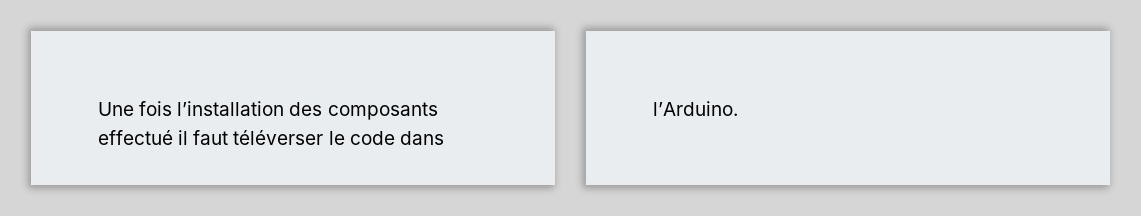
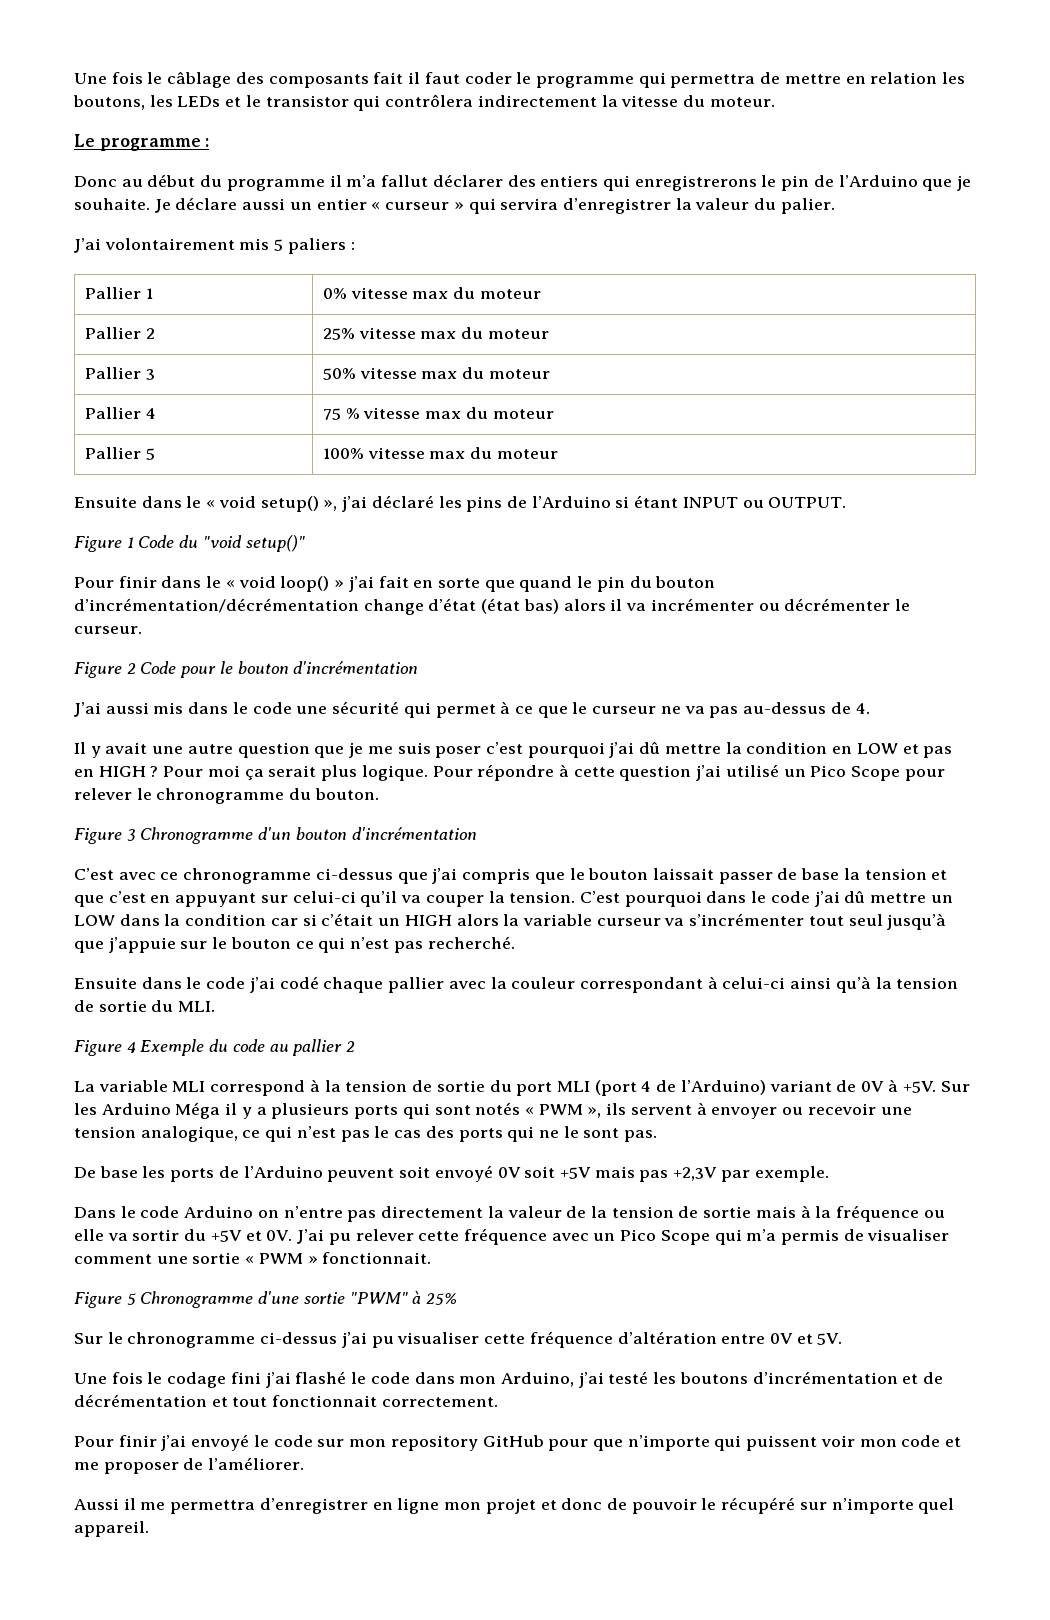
- Une fois l’installation des composants effectué il faut téléverser le code dans l’Arduino.
+ Une fois le câblage des composants fait il faut coder le programme qui permettra de mettre en relation les boutons, les LEDs et le transistor qui contrôlera indirectement la vitesse du moteur.
+ Le programme :
+ Donc au début du programme il m’a fallut déclarer des entiers qui enregistrerons le pin de l’Arduino que je souhaite. Je déclare aussi un entier « curseur » qui servira d’enregistrer la valeur du palier.
+ J’ai volontairement mis 5 paliers :
+ Pallier 1 | 0% vitesse max du moteur
+ Pallier 2 | 25% vitesse max du moteur
+ Pallier 3 | 50% vitesse max du moteur
+ Pallier 4 | 75 % vitesse max du moteur
+ Pallier 5 | 100% vitesse max du moteur
+ Ensuite dans le « void setup() », j’ai déclaré les pins de l’Arduino si étant INPUT ou OUTPUT.
+ Figure 1 Code du "void setup()"
+ Pour finir dans le « void loop() » j’ai fait en sorte que quand le pin du bouton d’incrémentation/décrémentation change d’état (état bas) alors il va incrémenter ou décrémenter le curseur.
+ Figure 2 Code pour le bouton d'incrémentation
+ J’ai aussi mis dans le code une sécurité qui permet à ce que le curseur ne va pas au-dessus de 4.
+ Il y avait une autre question que je me suis poser c’est pourquoi j’ai dû mettre la condition en LOW et pas en HIGH ? Pour moi ça serait plus logique. Pour répondre à cette question j’ai utilisé un Pico Scope pour relever le chronogramme du bouton.
+ Figure 3 Chronogramme d'un bouton d'incrémentation
+ C’est avec ce chronogramme ci-dessus que j’ai compris que le bouton laissait passer de base la tension et que c’est en appuyant sur celui-ci qu’il va couper la tension. C’est pourquoi dans le code j’ai dû mettre un LOW dans la condition car si c’était un HIGH alors la variable curseur va s’incrémenter tout seul jusqu’à que j’appuie sur le bouton ce qui n’est pas recherché.
+ Ensuite dans le code j’ai codé chaque pallier avec la couleur correspondant à celui-ci ainsi qu’à la tension de sortie du MLI.
+ Figure 4 Exemple du code au pallier 2
+ La variable MLI correspond à la tension de sortie du port MLI (port 4 de l’Arduino) variant de 0V à +5V. Sur les Arduino Méga il y a plusieurs ports qui sont notés « PWM », ils servent à envoyer ou recevoir une tension analogique, ce qui n’est pas le cas des ports qui ne le sont pas.
+ De base les ports de l’Arduino peuvent soit envoyé 0V soit +5V mais pas +2,3V par exemple.
+ Dans le code Arduino on n’entre pas directement la valeur de la tension de sortie mais à la fréquence ou elle va sortir du +5V et 0V. J’ai pu relever cette fréquence avec un Pico Scope qui m’a permis de visualiser comment une sortie « PWM » fonctionnait.
+ Figure 5 Chronogramme d'une sortie "PWM" à 25%
+ Sur le chronogramme ci-dessus j’ai pu visualiser cette fréquence d’altération entre 0V et 5V.
+ Une fois le codage fini j’ai flashé le code dans mon Arduino, j’ai testé les boutons d’incrémentation et de décrémentation et tout fonctionnait correctement.
+ Pour finir j’ai envoyé le code sur mon repository GitHub pour que n’importe qui puissent voir mon code et me proposer de l’améliorer.
+ Aussi il me permettra d’enregistrer en ligne mon projet et donc de pouvoir le récupéré sur n’importe quel appareil.

